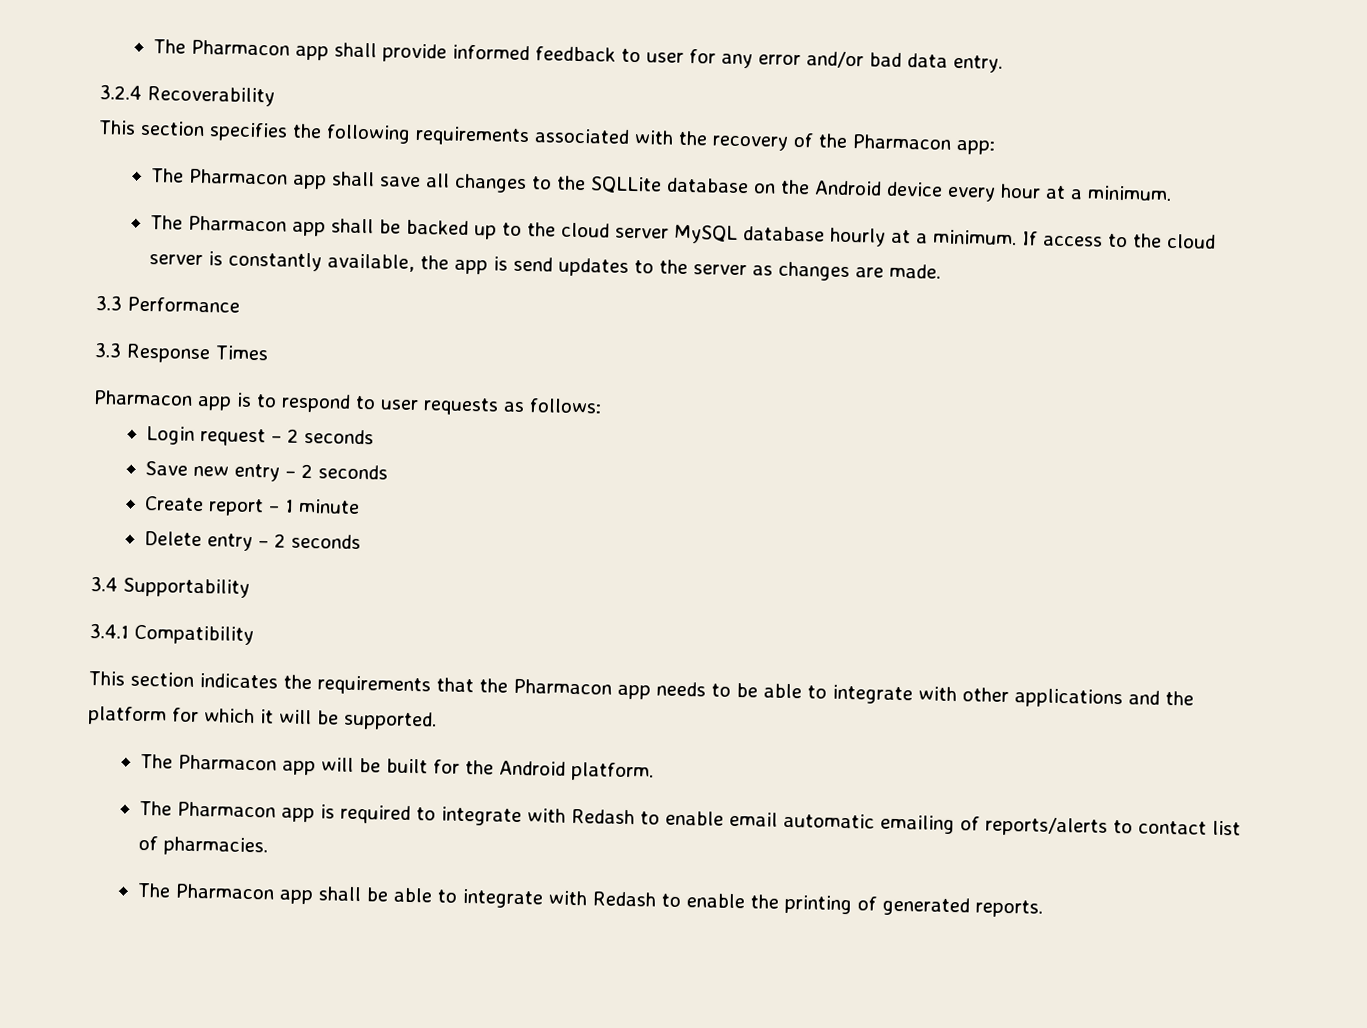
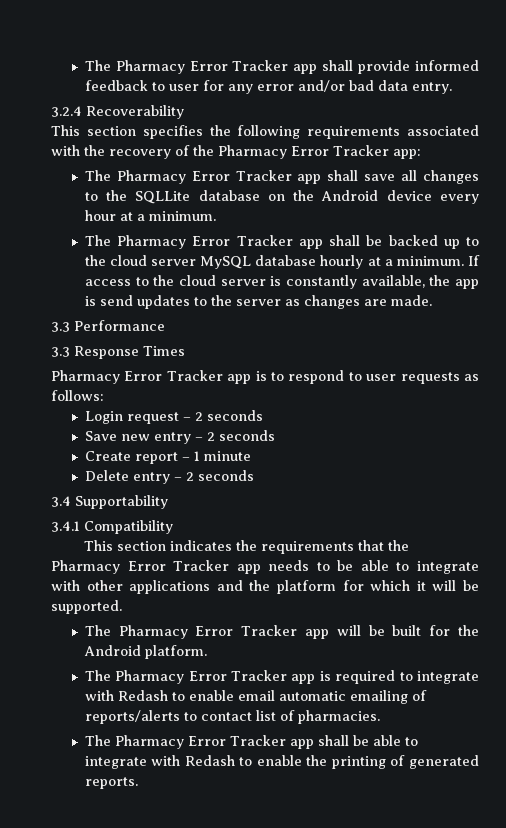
- The Pharmacon app shall provide informed feedback to user for any error and/or bad data entry.
+ The Pharmacy Error Tracker app shall provide informed feedback to user for any error and/or bad data entry.
- This section specifies the following requirements associated with the recovery of the Pharmacon app:
+ This section specifies the following requirements associated with the recovery of the Pharmacy Error Tracker app:
- The Pharmacon app shall save all changes to the SQLLite database on the Android device every hour at a minimum.
+ The Pharmacy Error Tracker app shall save all changes to the SQLLite database on the Android device every hour at a minimum.
- The Pharmacon app shall be backed up to the cloud server MySQL database hourly at a minimum.
+ The Pharmacy Error Tracker app shall be backed up to the cloud server MySQL database hourly at a minimum.
- Pharmacon app is to respond to user requests as follows:
+ Pharmacy Error Tracker app is to respond to user requests as follows:
- This section indicates the requirements that the Pharmacon app needs to be able to integrate with other applications and the platform for which it will be supported.
+ This section indicates the requirements that the Pharmacy Error Tracker app needs to be able to integrate with other applications and the platform for which it will be supported.
- The Pharmacon app will be built for the Android platform.
+ The Pharmacy Error Tracker app will be built for the Android platform.
- The Pharmacon app is required to integrate with Redash to enable email automatic emailing of reports/alerts to contact list of pharmacies.
+ The Pharmacy Error Tracker app is required to integrate with Redash to enable email automatic emailing of reports/alerts to contact list of pharmacies.
- The Pharmacon app shall be able to integrate with Redash to enable the printing of generated reports.
+ The Pharmacy Error Tracker app shall be able to integrate with Redash to enable the printing of generated reports.

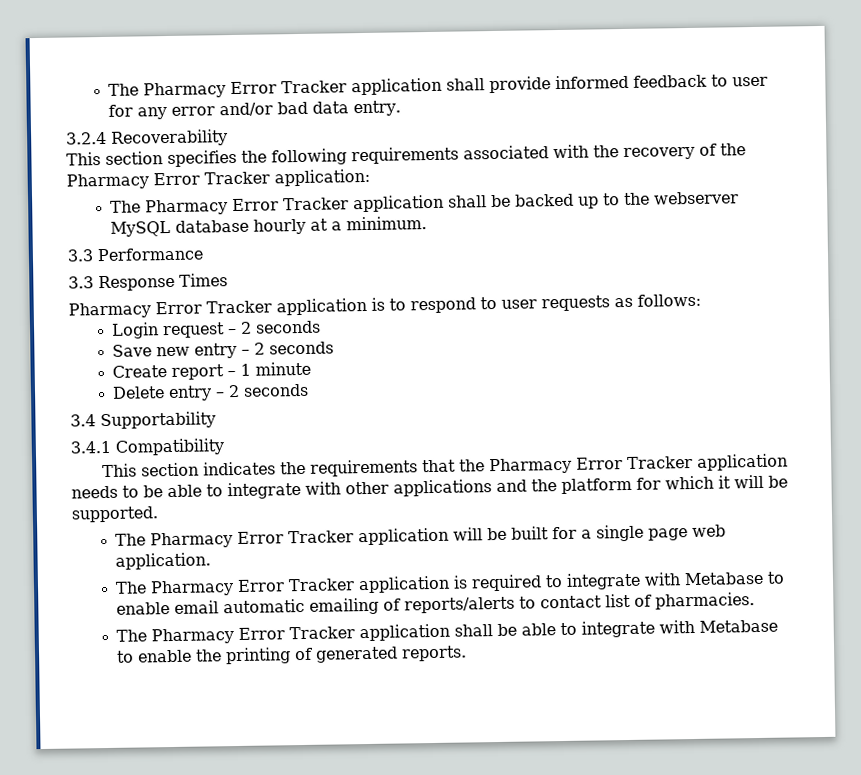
- The Pharmacy Error Tracker app shall provide informed feedback to user for any error and/or bad data entry.
+ The Pharmacy Error Tracker application shall provide informed feedback to user for any error and/or bad data entry.
- This section specifies the following requirements associated with the recovery of the Pharmacy Error Tracker app:
- The Pharmacy Error Tracker app shall save all changes to the SQLLite database on the Android device every hour at a minimum.
- The Pharmacy Error Tracker app shall be backed up to the cloud server MySQL database hourly at a minimum. If access to the cloud server is constantly available, the app is send updates to the server as changes are made.
+ This section specifies the following requirements associated with the recovery of the Pharmacy Error Tracker application:
+ The Pharmacy Error Tracker application shall be backed up to the webserver MySQL database hourly at a minimum.
- Pharmacy Error Tracker app is to respond to user requests as follows:
+ Pharmacy Error Tracker application is to respond to user requests as follows:
- This section indicates the requirements that the Pharmacy Error Tracker app needs to be able to integrate with other applications and the platform for which it will be supported.
+ This section indicates the requirements that the Pharmacy Error Tracker application needs to be able to integrate with other applications and the platform for which it will be supported.
- The Pharmacy Error Tracker app will be built for the Android platform.
- The Pharmacy Error Tracker app is required to integrate with Redash to enable email automatic emailing of reports/alerts to contact list of pharmacies.
+ The Pharmacy Error Tracker application will be built for a single page web application.
+ The Pharmacy Error Tracker application is required to integrate with Metabase to enable email automatic emailing of reports/alerts to contact list of pharmacies.
- The Pharmacy Error Tracker app shall be able to integrate with Redash to enable the printing of generated reports.
+ The Pharmacy Error Tracker application shall be able to integrate with Metabase to enable the printing of generated reports.

